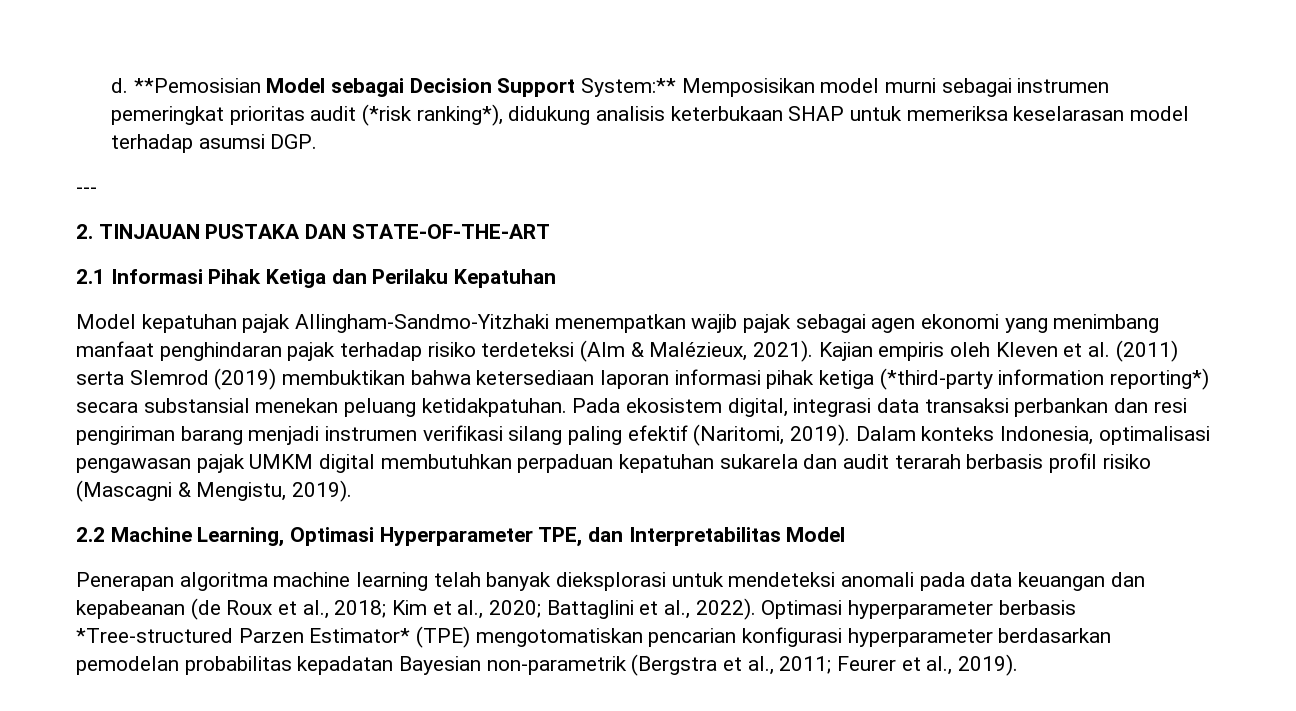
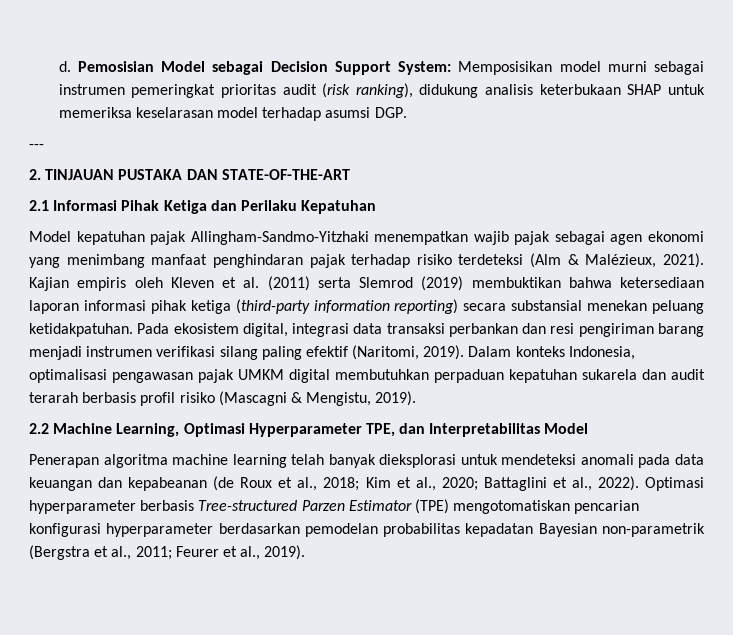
- **Pemosisian Model sebagai Decision Support System:** Memposisikan model murni sebagai instrumen pemeringkat prioritas audit (*risk ranking*), didukung analisis keterbukaan SHAP untuk memeriksa keselarasan model terhadap asumsi DGP.
+ Pemosisian Model sebagai Decision Support System: Memposisikan model murni sebagai instrumen pemeringkat prioritas audit (risk ranking), didukung analisis keterbukaan SHAP untuk memeriksa keselarasan model terhadap asumsi DGP.
- Kajian empiris oleh Kleven et al. (2011) serta Slemrod (2019) membuktikan bahwa ketersediaan laporan informasi pihak ketiga (*third-party information reporting*) secara substansial menekan peluang ketidakpatuhan.
+ Kajian empiris oleh Kleven et al. (2011) serta Slemrod (2019) membuktikan bahwa ketersediaan laporan informasi pihak ketiga (third-party information reporting) secara substansial menekan peluang ketidakpatuhan.
- Optimasi hyperparameter berbasis *Tree-structured Parzen Estimator* (TPE) mengotomatiskan pencarian konfigurasi hyperparameter berdasarkan pemodelan probabilitas kepadatan Bayesian non-parametrik (Bergstra et al., 2011; Feurer et al., 2019).
+ Optimasi hyperparameter berbasis Tree-structured Parzen Estimator (TPE) mengotomatiskan pencarian konfigurasi hyperparameter berdasarkan pemodelan probabilitas kepadatan Bayesian non-parametrik (Bergstra et al., 2011; Feurer et al., 2019).

